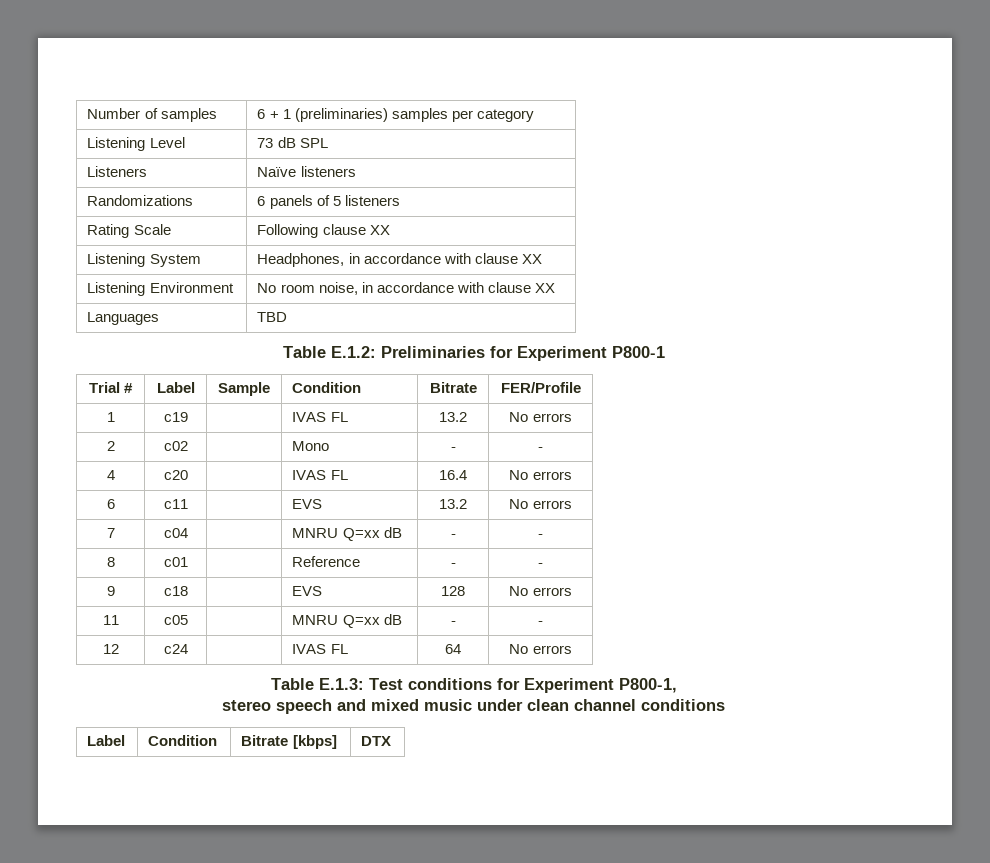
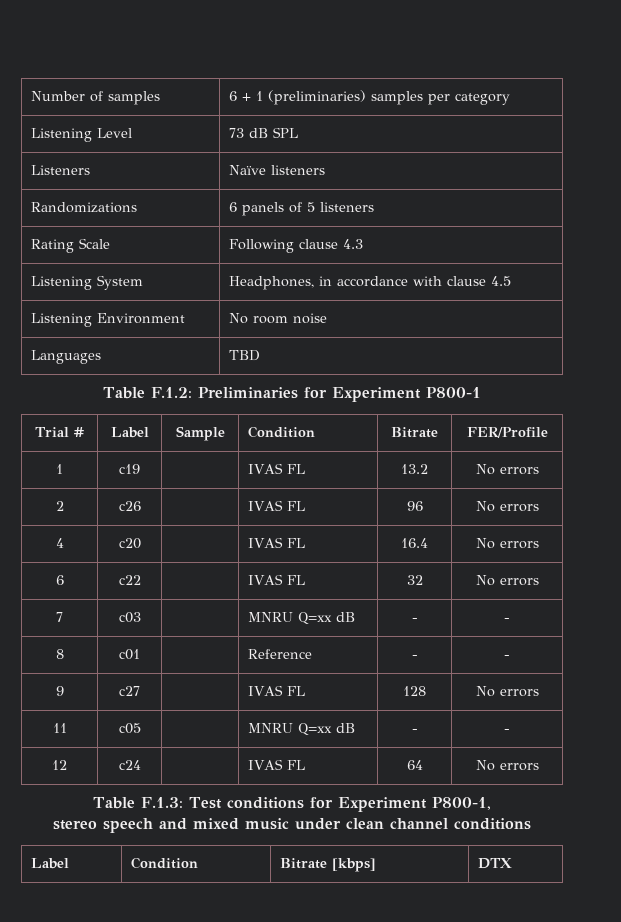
- Rating Scale | Following clause XX
+ Rating Scale | Following clause 4.3
- Listening System | Headphones, in accordance with clause XX
+ Listening System | Headphones, in accordance with clause 4.5
- Listening Environment | No room noise, in accordance with clause XX
+ Listening Environment | No room noise
- Table E.1.2: Preliminaries for Experiment P800-1
+ Table F.1.2: Preliminaries for Experiment P800-1
- 2 | c02 | | Mono | - | -
+ 2 | c26 | | IVAS FL | 96 | No errors
- 6 | c11 | | EVS | 13.2 | No errors
+ 6 | c22 | | IVAS FL | 32 | No errors
- 7 | c04 | | MNRU Q=xx dB | - | -
+ 7 | c03 | | MNRU Q=xx dB | - | -
- 9 | c18 | | EVS | 128 | No errors
+ 9 | c27 | | IVAS FL | 128 | No errors
- Table E.1.3: Test conditions for Experiment P800-1,
+ Table F.1.3: Test conditions for Experiment P800-1,

